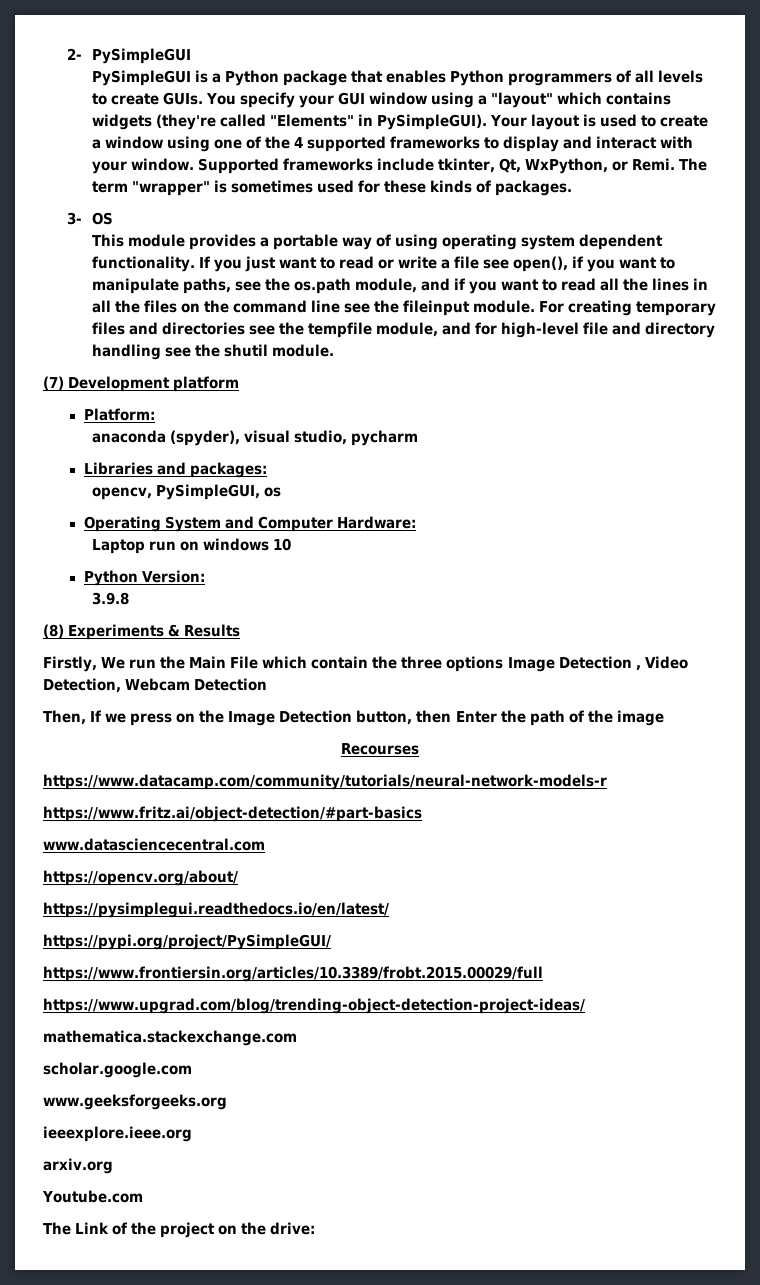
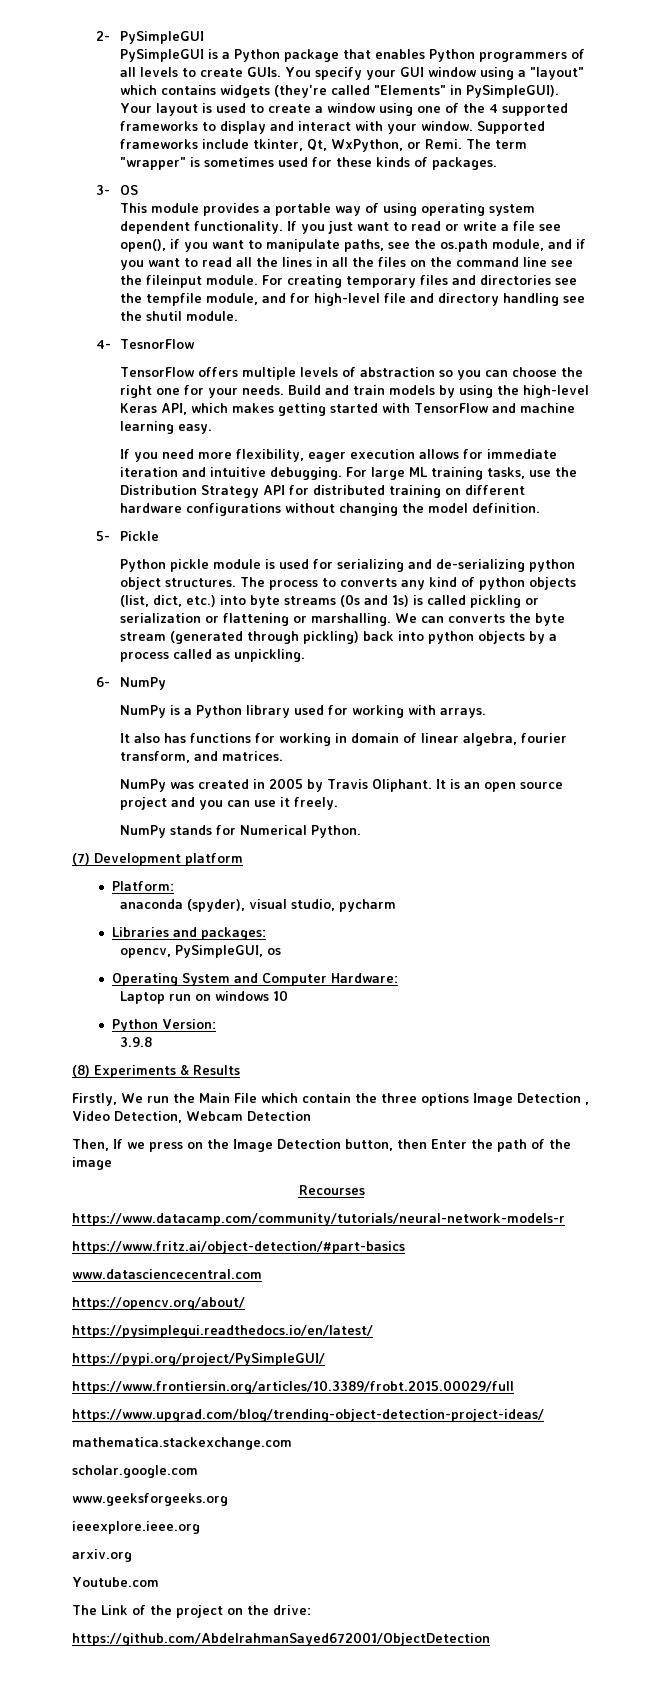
+ 4- TesnorFlow
+ TensorFlow offers multiple levels of abstraction so you can choose the right one for your needs. Build and train models by using the high-level Keras API, which makes getting started with TensorFlow and machine learning easy.
+ If you need more flexibility, eager execution allows for immediate iteration and intuitive debugging. For large ML training tasks, use the Distribution Strategy API for distributed training on different hardware configurations without changing the model definition.
+ 5- Pickle
+ Python pickle module is used for serializing and de-serializing python object structures. The process to converts any kind of python objects (list, dict, etc.) into byte streams (0s and 1s) is called pickling or serialization or flattening or marshalling. We can converts the byte stream (generated through pickling) back into python objects by a process called as unpickling.
+ 6- NumPy
+ NumPy is a Python library used for working with arrays.
+ It also has functions for working in domain of linear algebra, fourier transform, and matrices.
+ NumPy was created in 2005 by Travis Oliphant. It is an open source project and you can use it freely.
+ NumPy stands for Numerical Python.
+ https://github.com/AbdelrahmanSayed672001/ObjectDetection

